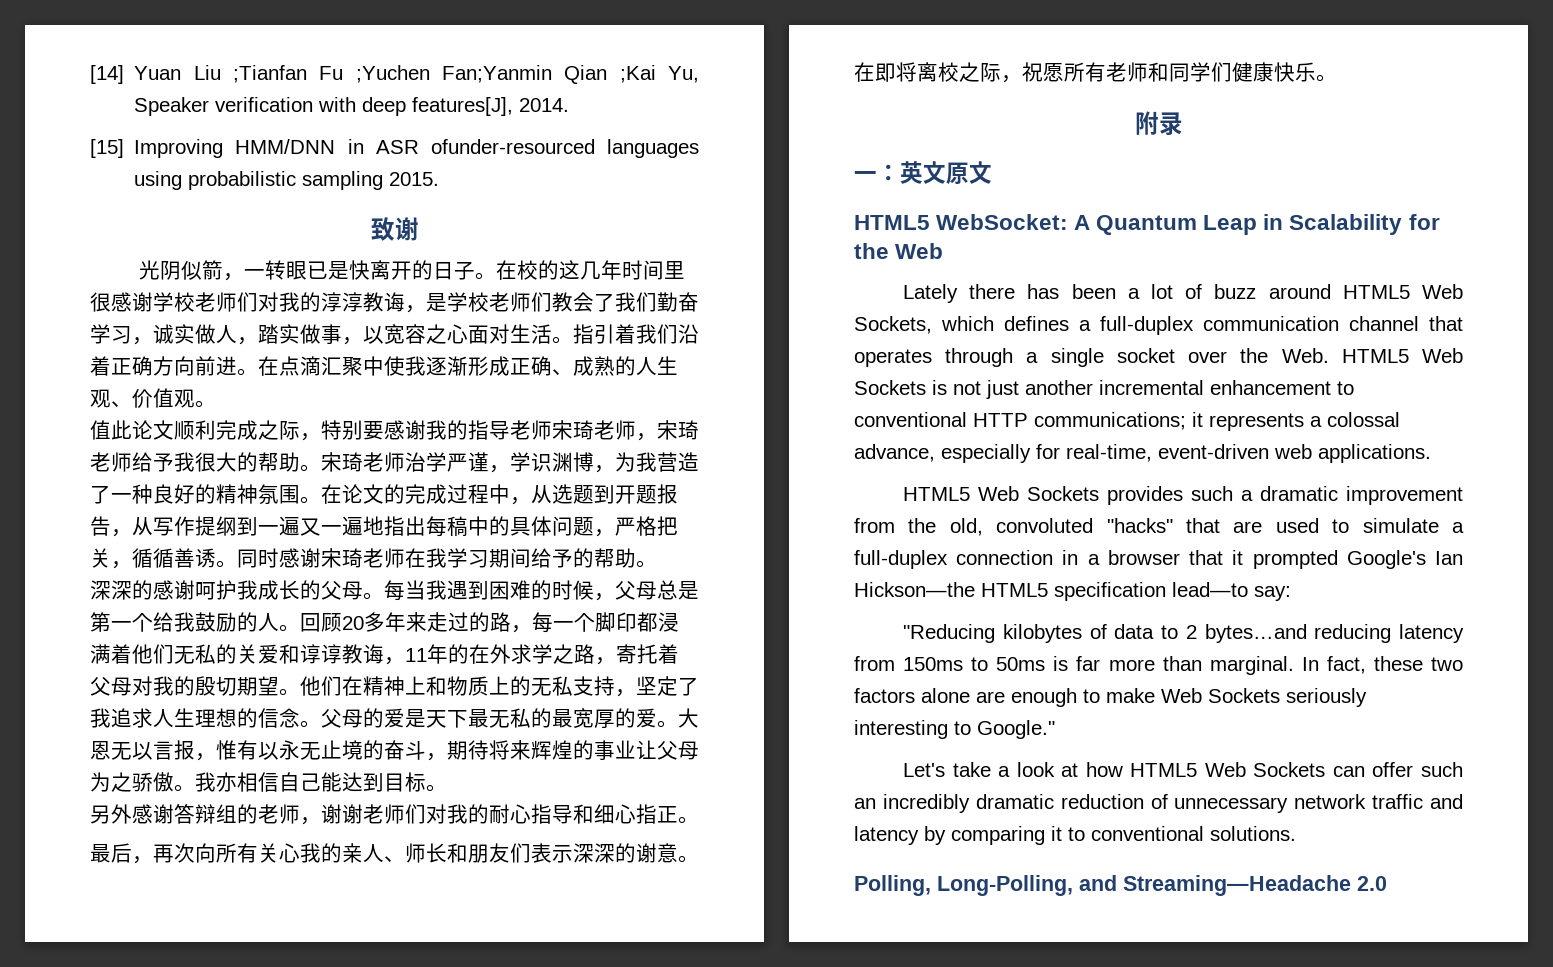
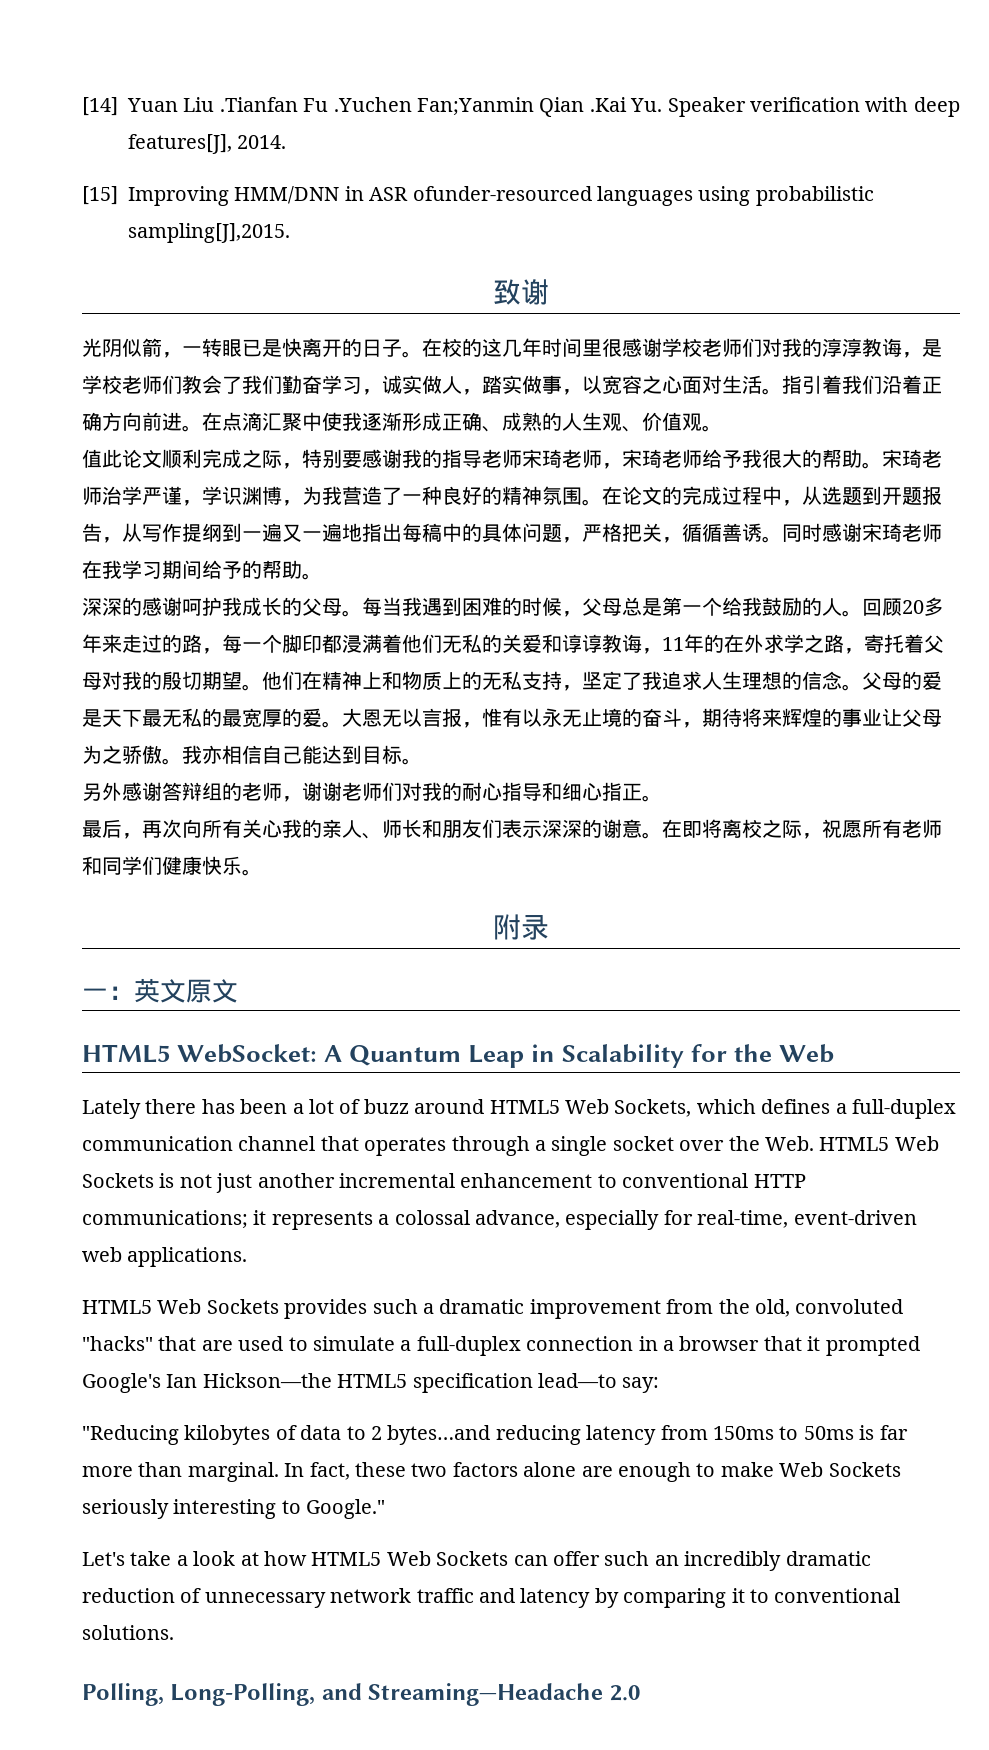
- [14] Yuan Liu ;Tianfan Fu ;Yuchen Fan;Yanmin Qian ;Kai Yu, Speaker verification with deep features[J], 2014.
+ [14] Yuan Liu .Tianfan Fu .Yuchen Fan;Yanmin Qian .Kai Yu. Speaker verification with deep features[J], 2014.
- [15] Improving HMM/DNN in ASR ofunder-resourced languages using probabilistic sampling 2015.
+ [15] Improving HMM/DNN in ASR ofunder-resourced languages using probabilistic sampling[J],2015.

